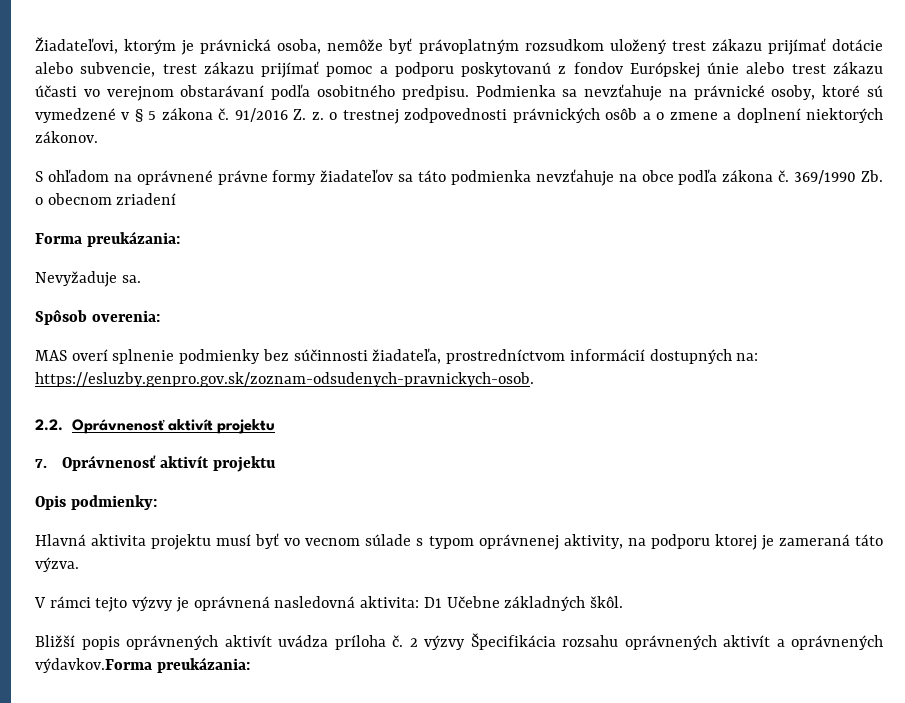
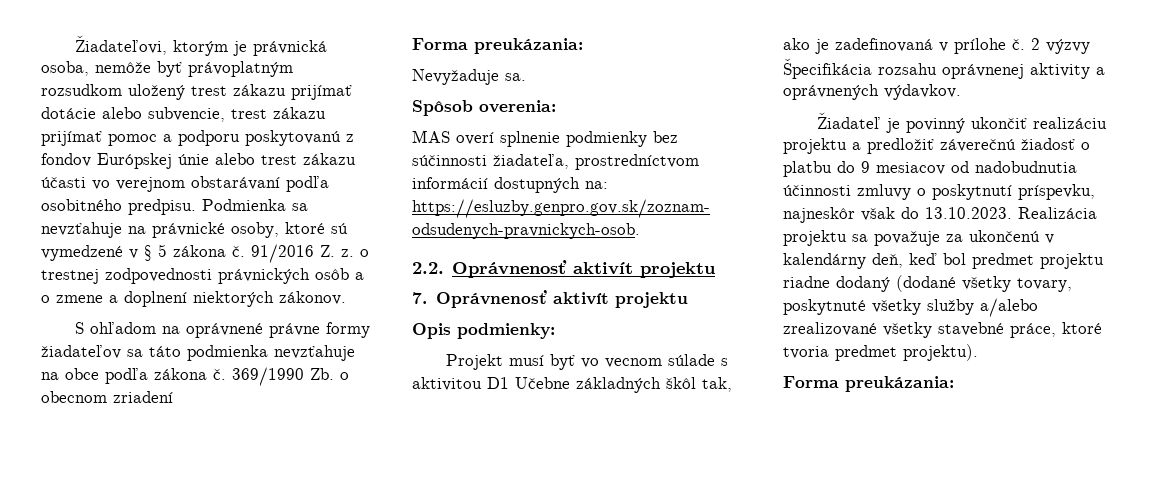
- Hlavná aktivita projektu musí byť vo vecnom súlade s typom oprávnenej aktivity, na podporu ktorej je zameraná táto výzva.
- V rámci tejto výzvy je oprávnená nasledovná aktivita: D1 Učebne základných škôl.
- Bližší popis oprávnených aktivít uvádza príloha č.
+ Projekt musí byť vo vecnom súlade s aktivitou D1 Učebne základných škôl tak, ako je zadefinovaná v prílohe č.
- 2 výzvy Špecifikácia rozsahu oprávnených aktivít a oprávnených výdavkov.Forma preukázania:
+ 2 výzvy Špecifikácia rozsahu oprávnenej aktivity a oprávnených výdavkov.
+ Žiadateľ je povinný ukončiť realizáciu projektu a predložiť záverečnú žiadosť o platbu do 9 mesiacov od nadobudnutia účinnosti zmluvy o poskytnutí príspevku, najneskôr však do 13.10.2023. Realizácia projektu sa považuje za ukončenú v kalendárny deň, keď bol predmet projektu riadne dodaný (dodané všetky tovary, poskytnuté všetky služby a/alebo zrealizované všetky stavebné práce, ktoré tvoria predmet projektu).
+ Forma preukázania:

